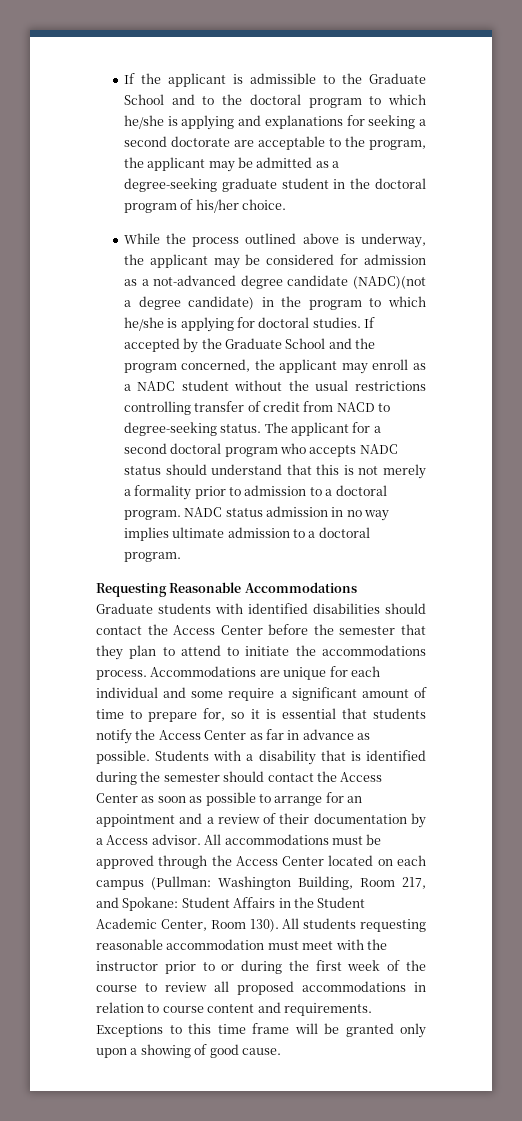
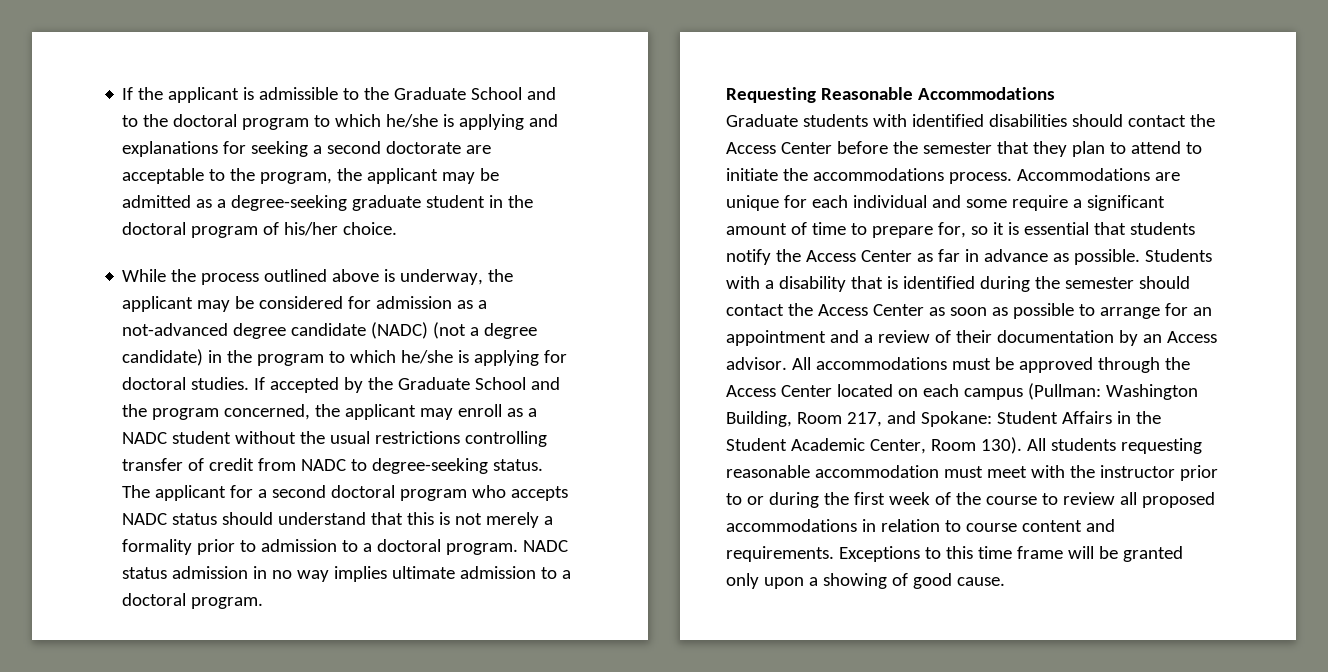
- While the process outlined above is underway, the applicant may be considered for admission as a not-advanced degree candidate (NADC)(not a degree candidate) in the program to which he/she is applying for doctoral studies.
+ While the process outlined above is underway, the applicant may be considered for admission as a not-advanced degree candidate (NADC) (not a degree candidate) in the program to which he/she is applying for doctoral studies.
- If accepted by the Graduate School and the program concerned, the applicant may enroll as a NADC student without the usual restrictions controlling transfer of credit from NACD to degree-seeking status.
+ If accepted by the Graduate School and the program concerned, the applicant may enroll as a NADC student without the usual restrictions controlling transfer of credit from NADC to degree-seeking status.
- Students with a disability that is identified during the semester should contact the Access Center as soon as possible to arrange for an appointment and a review of their documentation by a Access advisor.
+ Students with a disability that is identified during the semester should contact the Access Center as soon as possible to arrange for an appointment and a review of their documentation by an Access advisor.

